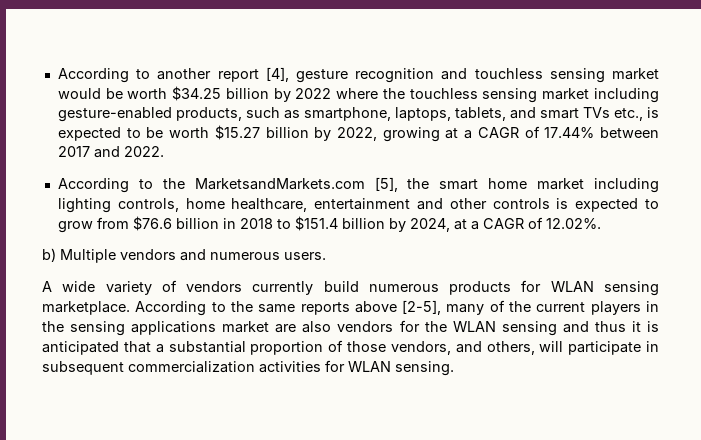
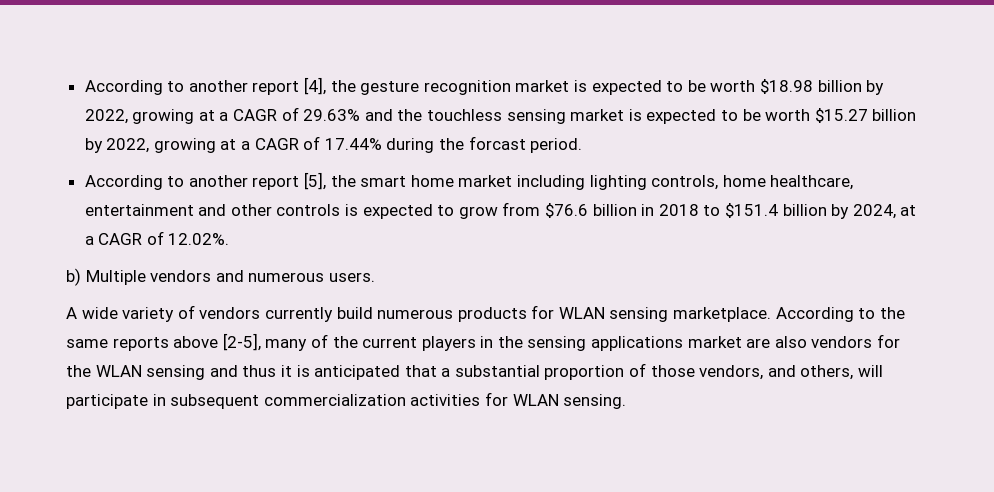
- According to another report [4], gesture recognition and touchless sensing market would be worth $34.25 billion by 2022 where the touchless sensing market including gesture-enabled products, such as smartphone, laptops, tablets, and smart TVs etc., is expected to be worth $15.27 billion by 2022, growing at a CAGR of 17.44% between 2017 and 2022.
- According to the MarketsandMarkets.com [5], the smart home market including lighting controls, home healthcare, entertainment and other controls is expected to grow from $76.6 billion in 2018 to $151.4 billion by 2024, at a CAGR of 12.02%.
+ According to another report [4], the gesture recognition market is expected to be worth $18.98 billion by 2022, growing at a CAGR of 29.63% and the touchless sensing market is expected to be worth $15.27 billion by 2022, growing at a CAGR of 17.44% during the forcast period.
+ According to another report [5], the smart home market including lighting controls, home healthcare, entertainment and other controls is expected to grow from $76.6 billion in 2018 to $151.4 billion by 2024, at a CAGR of 12.02%.

